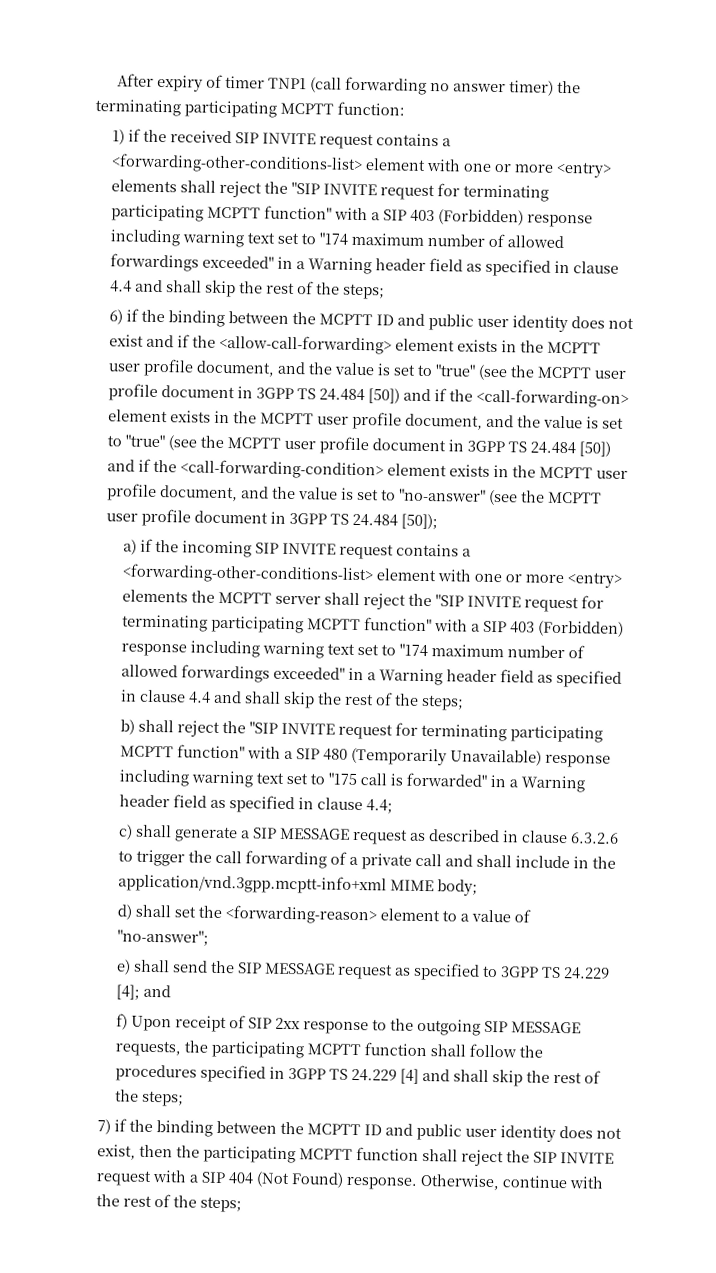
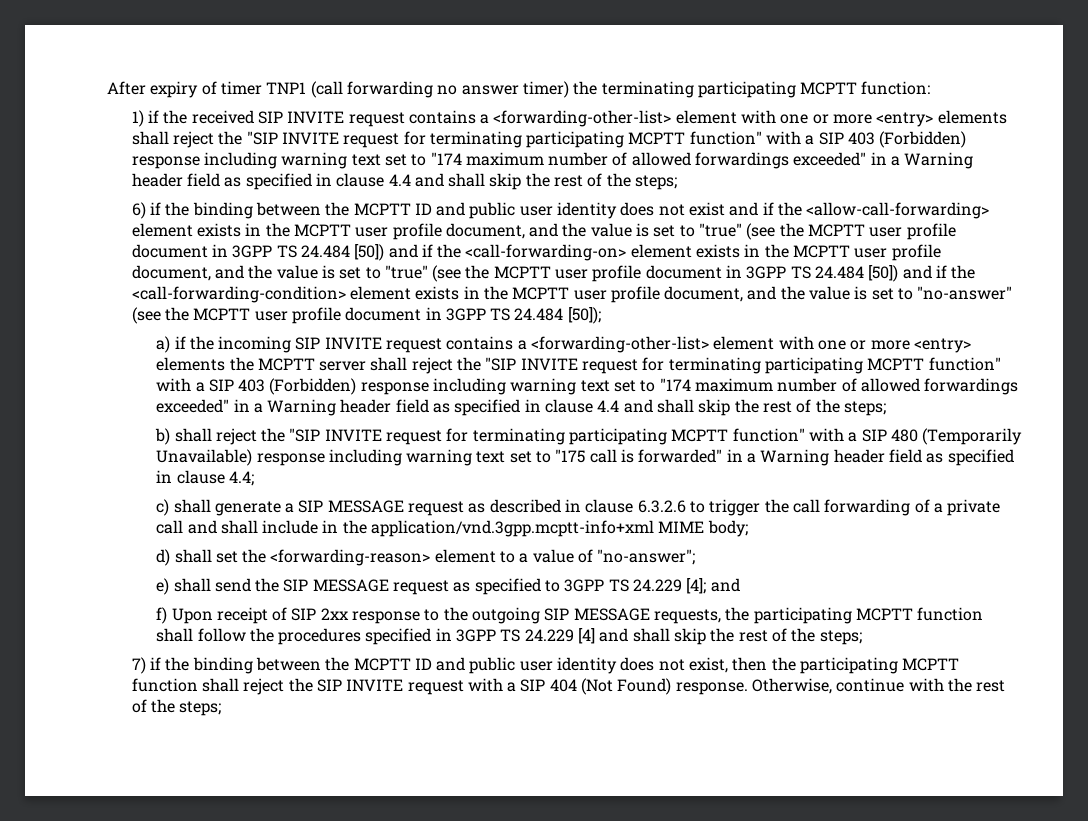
- 1) if the received SIP INVITE request contains a <forwarding-other-conditions-list> element with one or more <entry> elements shall reject the "SIP INVITE request for terminating participating MCPTT function" with a SIP 403 (Forbidden) response including warning text set to "174 maximum number of allowed forwardings exceeded" in a Warning header field as specified in clause 4.4 and shall skip the rest of the steps;
+ 1) if the received SIP INVITE request contains a <forwarding-other-list> element with one or more <entry> elements shall reject the "SIP INVITE request for terminating participating MCPTT function" with a SIP 403 (Forbidden) response including warning text set to "174 maximum number of allowed forwardings exceeded" in a Warning header field as specified in clause 4.4 and shall skip the rest of the steps;
- a) if the incoming SIP INVITE request contains a <forwarding-other-conditions-list> element with one or more <entry> elements the MCPTT server shall reject the "SIP INVITE request for terminating participating MCPTT function" with a SIP 403 (Forbidden) response including warning text set to "174 maximum number of allowed forwardings exceeded" in a Warning header field as specified in clause 4.4 and shall skip the rest of the steps;
+ a) if the incoming SIP INVITE request contains a <forwarding-other-list> element with one or more <entry> elements the MCPTT server shall reject the "SIP INVITE request for terminating participating MCPTT function" with a SIP 403 (Forbidden) response including warning text set to "174 maximum number of allowed forwardings exceeded" in a Warning header field as specified in clause 4.4 and shall skip the rest of the steps;

